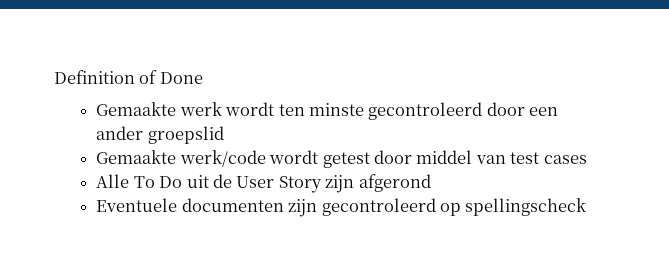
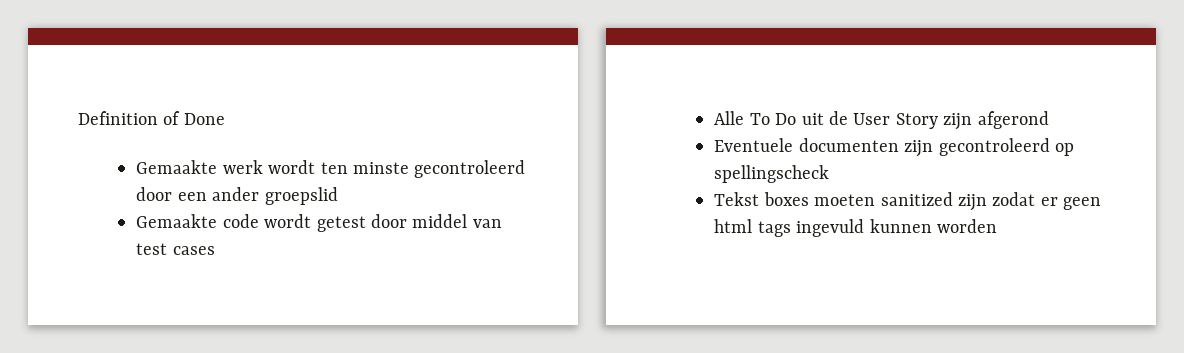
- Gemaakte werk/code wordt getest door middel van test cases
+ Gemaakte code wordt getest door middel van test cases
+ Tekst boxes moeten sanitized zijn zodat er geen html tags ingevuld kunnen worden

